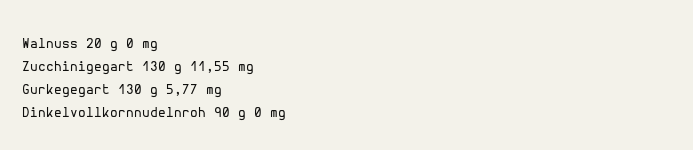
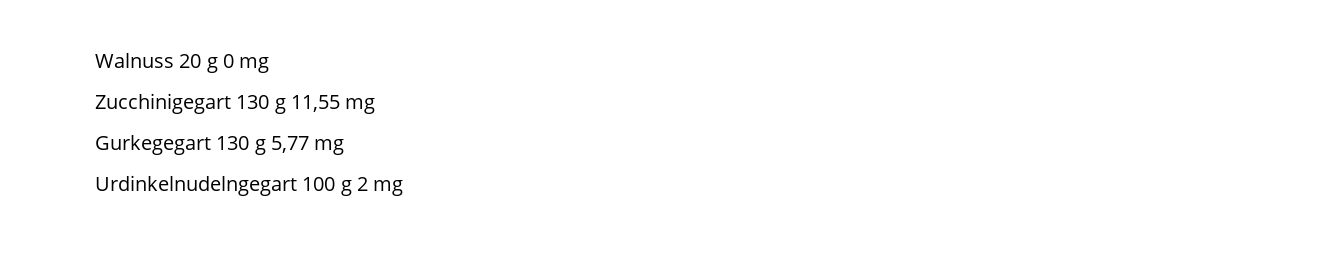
- Dinkelvollkornnudelnroh 90 g 0 mg
+ Urdinkelnudelngegart 100 g 2 mg

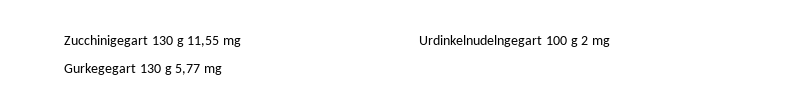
- Walnuss 20 g 0 mg

